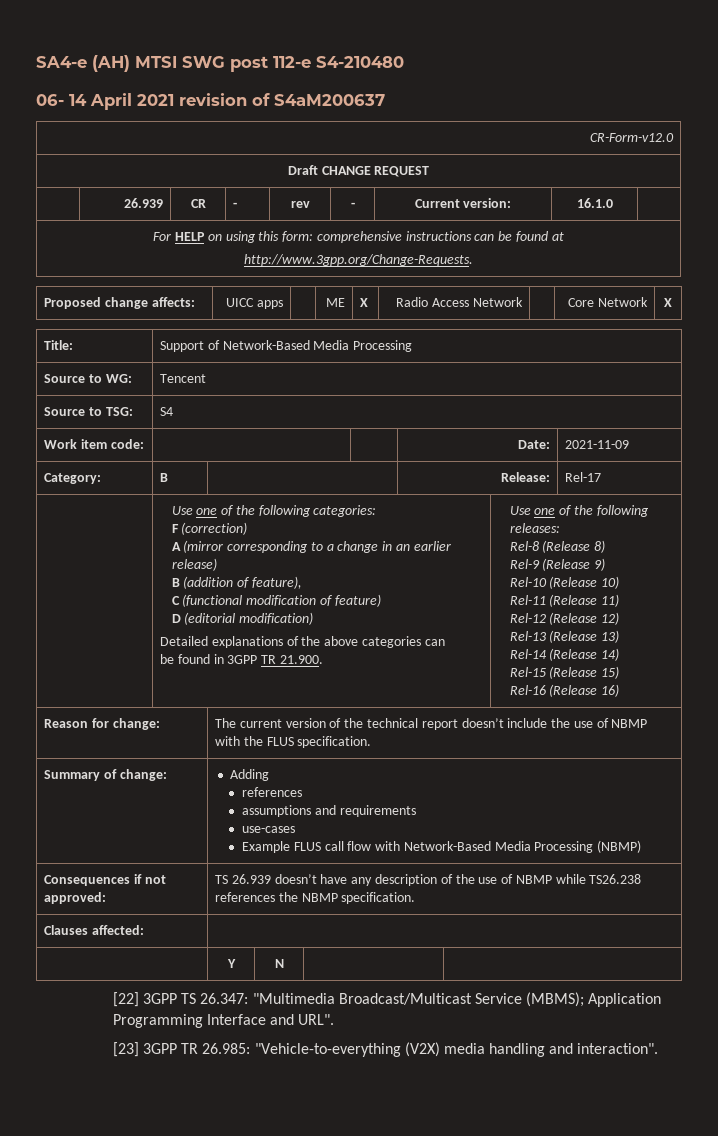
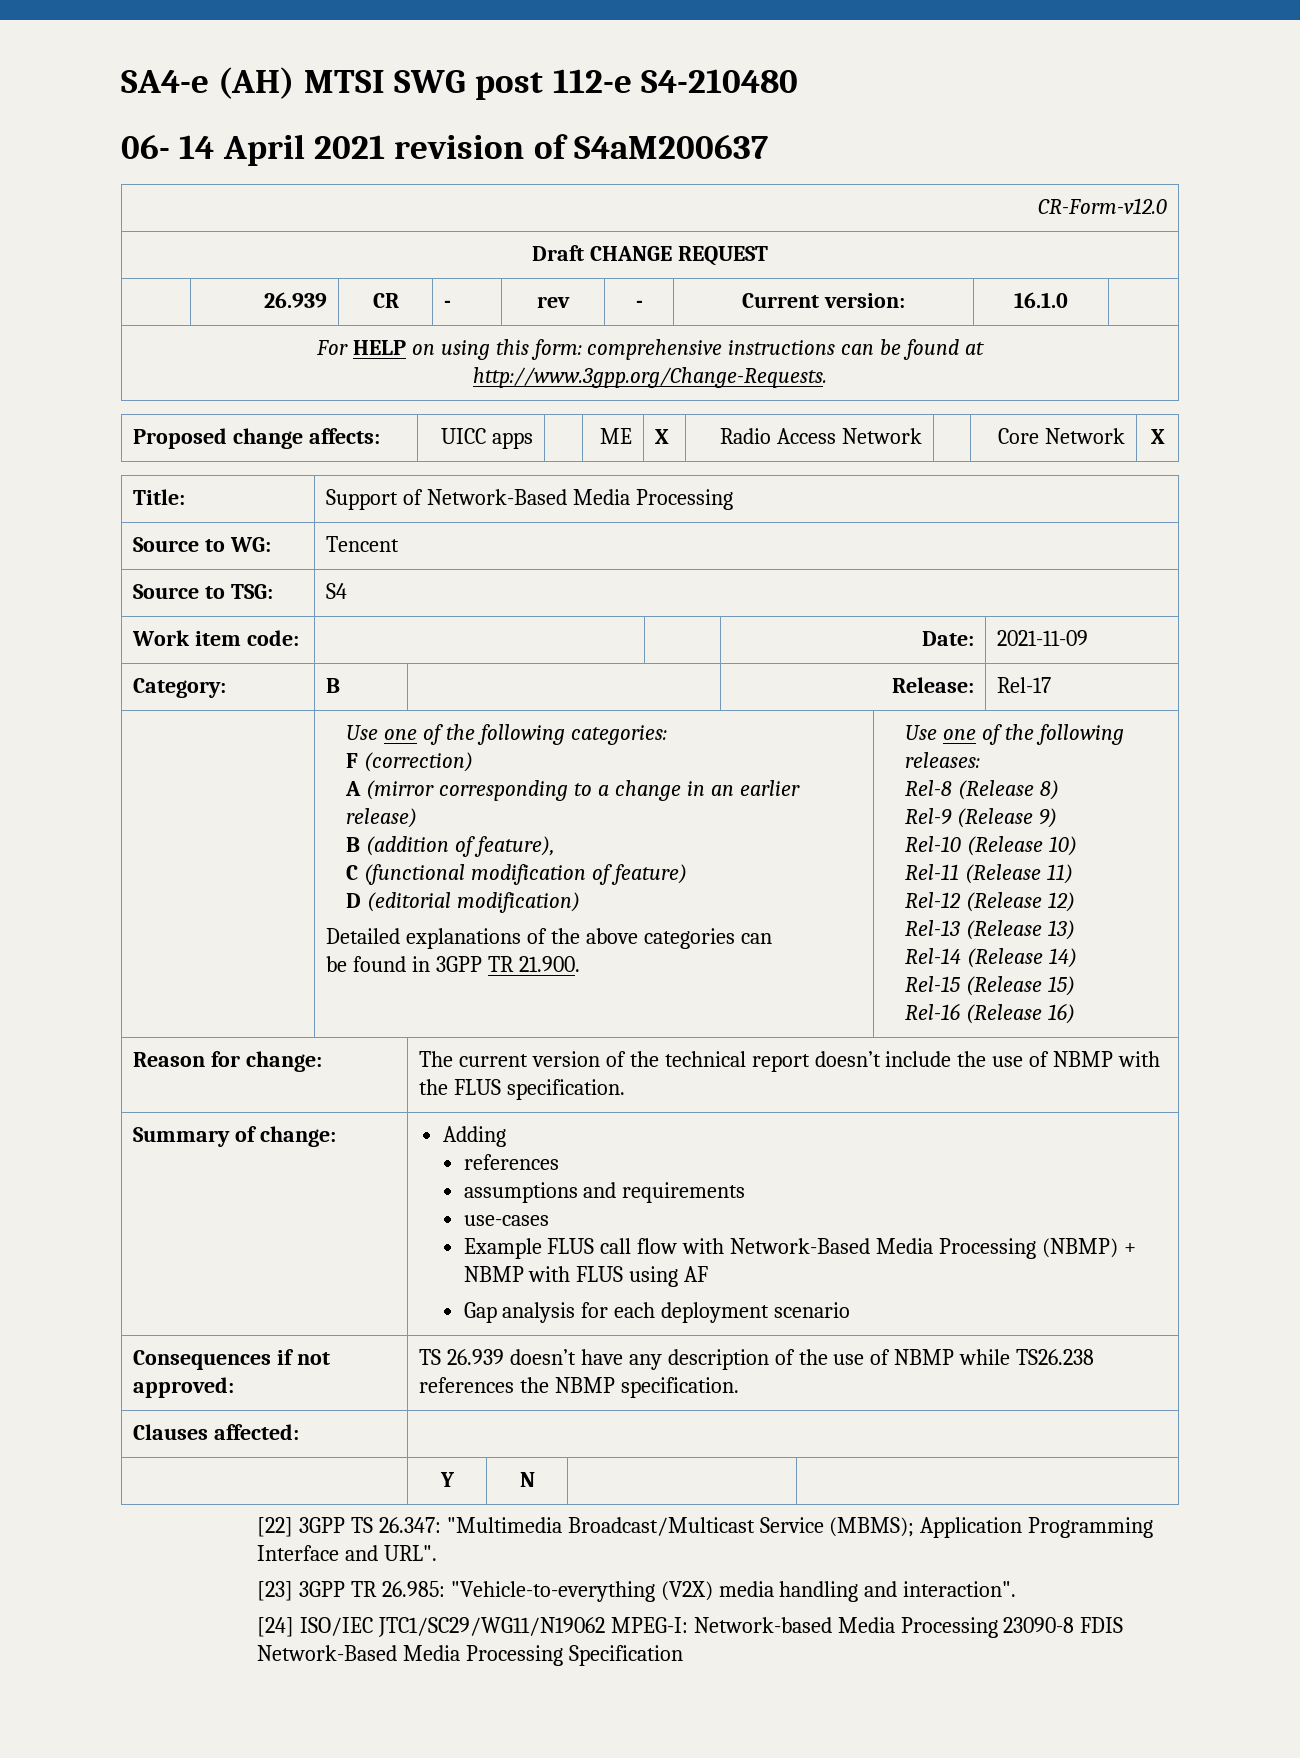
  Summary of change: | Adding
  references
  assumptions and requirements
  use-cases
- Example FLUS call flow with Network-Based Media Processing (NBMP)
+ Example FLUS call flow with Network-Based Media Processing (NBMP) + NBMP with FLUS using AF
+ Gap analysis for each deployment scenario
+ [24] ISO/IEC JTC1/SC29/WG11/N19062 MPEG-I: Network-based Media Processing 23090-8 FDIS Network-Based Media Processing Specification

